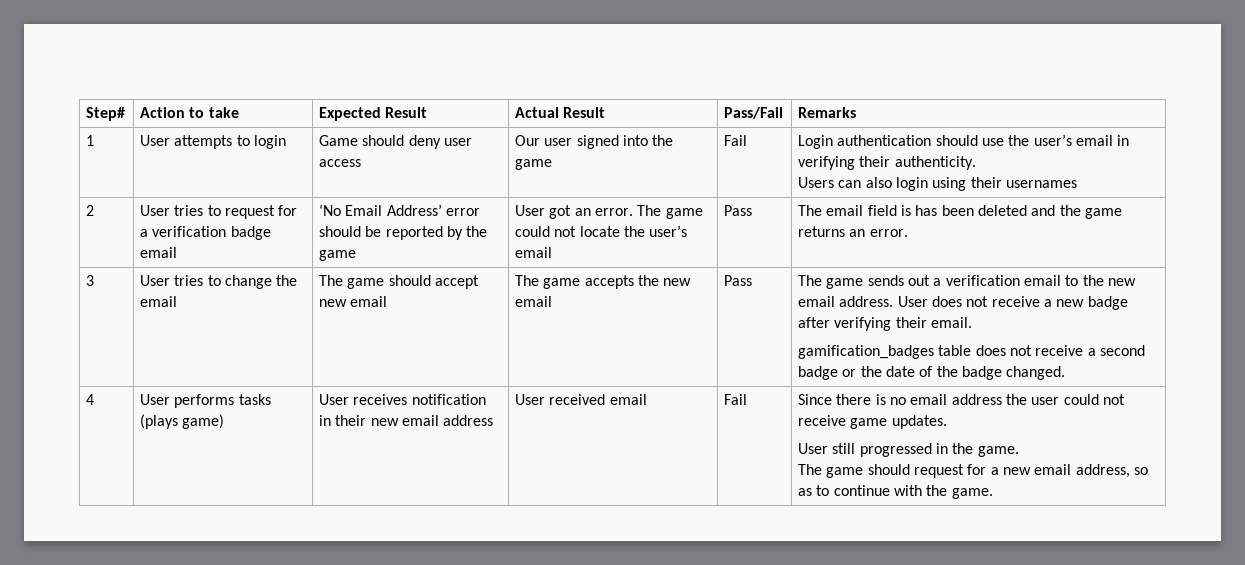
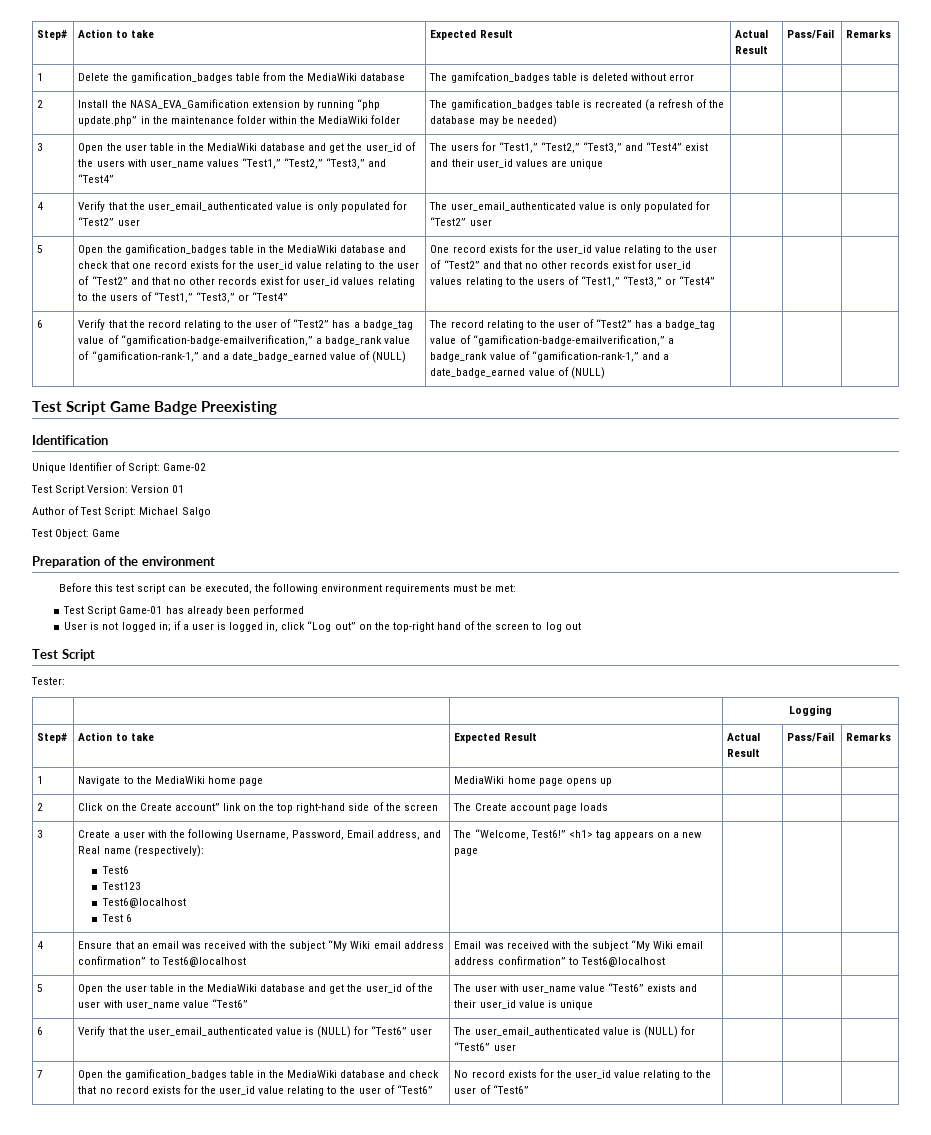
- 1 | User attempts to login | Game should deny user access | Our user signed into the game | Fail | Login authentication should use the user’s email in verifying their authenticity.
- Users can also login using their usernames
- 2 | User tries to request for a verification badge email | ‘No Email Address’ error should be reported by the game | User got an error. The game could not locate the user’s email | Pass | The email field is has been deleted and the game returns an error.
- 3 | User tries to change the email | The game should accept new email | The game accepts the new email | Pass | The game sends out a verification email to the new email address. User does not receive a new badge after verifying their email.
- gamification_badges table does not receive a second badge or the date of the badge changed.
- 4 | User performs tasks (plays game) | User receives notification in their new email address | User received email | Fail | Since there is no email address the user could not receive game updates.
- User still progressed in the game.
- The game should request for a new email address, so as to continue with the game.
+ 1 | Delete the gamification_badges table from the MediaWiki database | The gamifcation_badges table is deleted without error | | |
+ 2 | Install the NASA_EVA_Gamification extension by running “php update.php” in the maintenance folder within the MediaWiki folder | The gamification_badges table is recreated (a refresh of the database may be needed) | | |
+ 3 | Open the user table in the MediaWiki database and get the user_id of the users with user_name values “Test1,” “Test2,” “Test3,” and “Test4” | The users for “Test1,” “Test2,” “Test3,” and “Test4” exist and their user_id values are unique | | |
+ 4 | Verify that the user_email_authenticated value is only populated for “Test2” user | The user_email_authenticated value is only populated for “Test2” user | | |
+ 5 | Open the gamification_badges table in the MediaWiki database and check that one record exists for the user_id value relating to the user of “Test2” and that no other records exist for user_id values relating to the users of “Test1,” “Test3,” or “Test4” | One record exists for the user_id value relating to the user of “Test2” and that no other records exist for user_id values relating to the users of “Test1,” “Test3,” or “Test4” | | |
+ 6 | Verify that the record relating to the user of “Test2” has a badge_tag value of “gamification-badge-emailverification,” a badge_rank value of “gamification-rank-1,” and a date_badge_earned value of (NULL) | The record relating to the user of “Test2” has a badge_tag value of “gamification-badge-emailverification,” a badge_rank value of “gamification-rank-1,” and a date_badge_earned value of (NULL) | | |
+ Test Script Game Badge Preexisting
+ Identification
+ Unique Identifier of Script: Game-02
+ Test Script Version: Version 01
+ Author of Test Script: Michael Salgo
+ Test Object: Game
+ Preparation of the environment
+ Before this test script can be executed, the following environment requirements must be met:
+ Test Script Game-01 has already been performed
+ User is not logged in; if a user is logged in, click “Log out” on the top-right hand of the screen to log out
+ Test Script
+ Tester:
+ | | | Logging
+ Step# | Action to take | Expected Result | Actual Result | Pass/Fail | Remarks
+ 1 | Navigate to the MediaWiki home page | MediaWiki home page opens up | | |
+ 2 | Click on the Create account” link on the top right-hand side of the screen | The Create account page loads | | |
+ 3 | Create a user with the following Username, Password, Email address, and Real name (respectively):
+ Test6
+ Test123
+ Test6@localhost
+ Test 6 | The “Welcome, Test6!” <h1> tag appears on a new page | | |
+ 4 | Ensure that an email was received with the subject “My Wiki email address confirmation” to Test6@localhost | Email was received with the subject “My Wiki email address confirmation” to Test6@localhost | | |
+ 5 | Open the user table in the MediaWiki database and get the user_id of the user with user_name value “Test6” | The user with user_name value “Test6” exists and their user_id value is unique | | |
+ 6 | Verify that the user_email_authenticated value is (NULL) for “Test6” user | The user_email_authenticated value is (NULL) for “Test6” user | | |
+ 7 | Open the gamification_badges table in the MediaWiki database and check that no record exists for the user_id value relating to the user of “Test6” | No record exists for the user_id value relating to the user of “Test6” | | |

